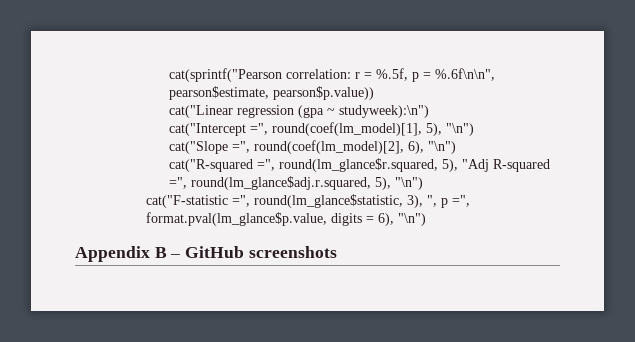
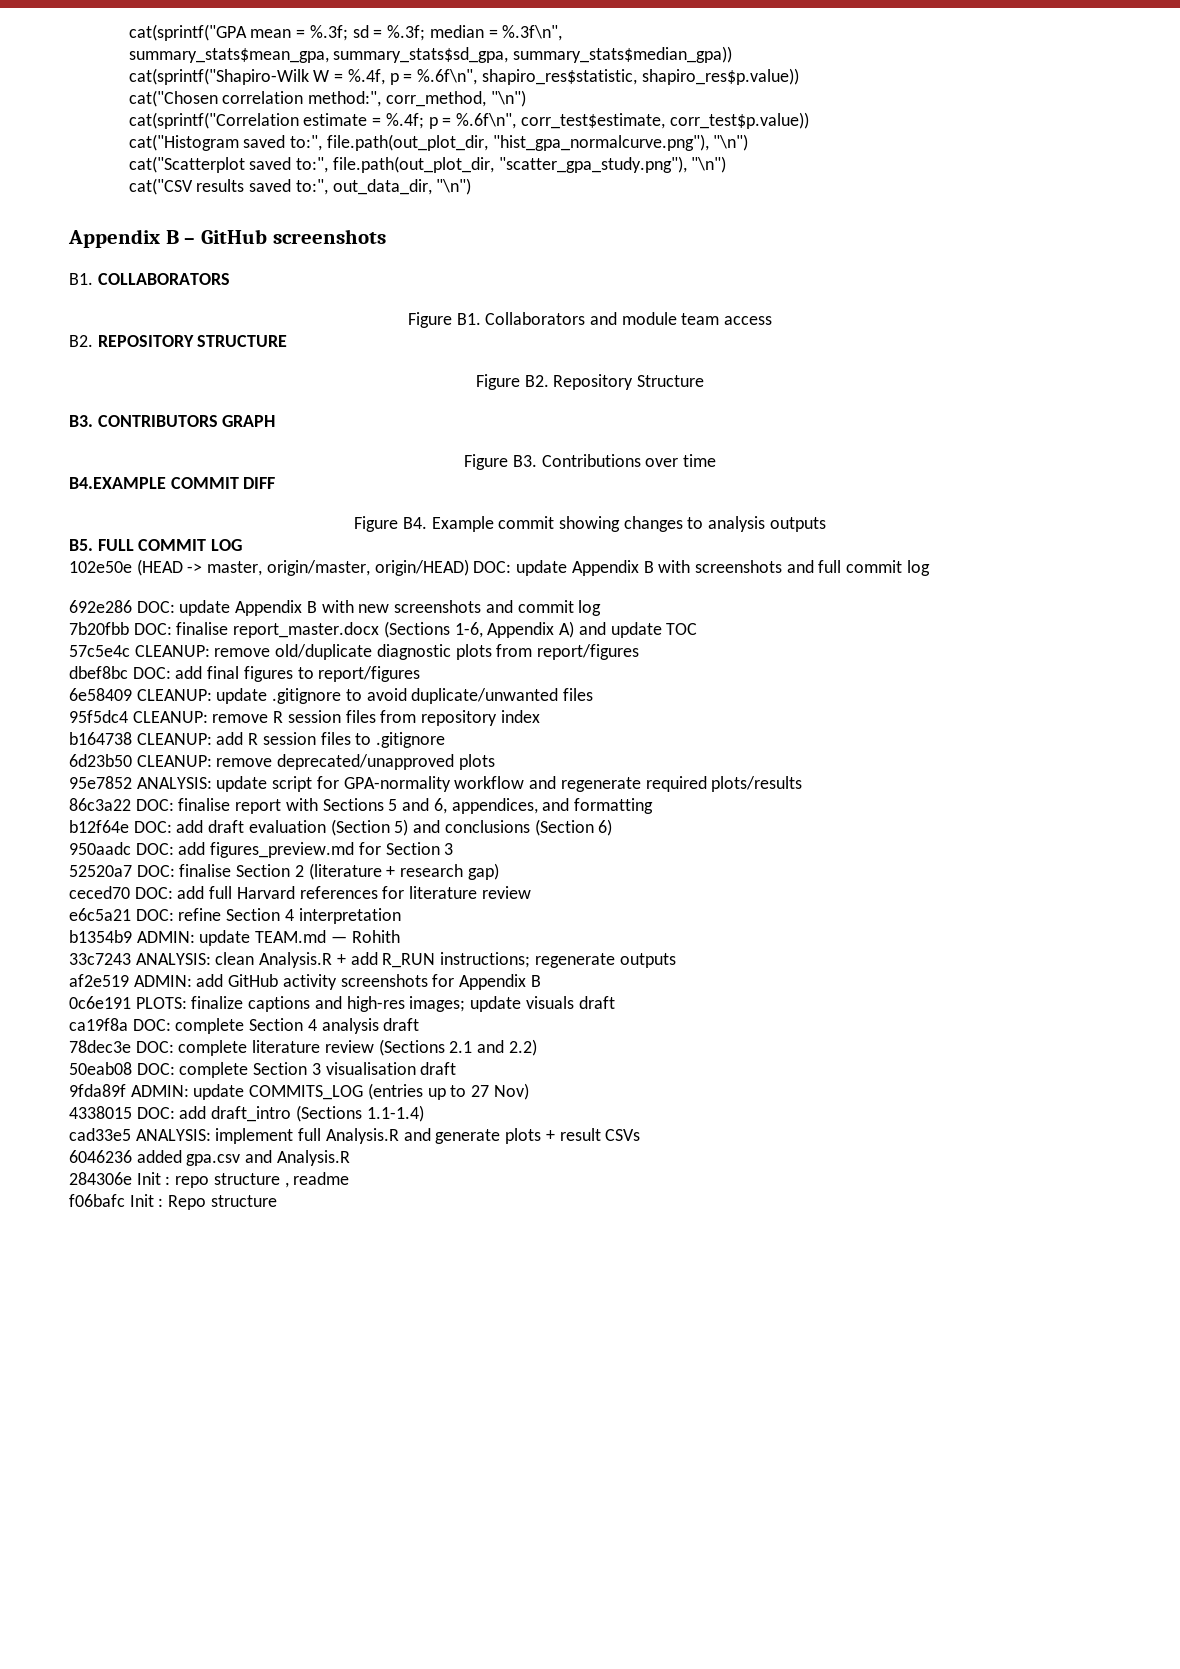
- cat(sprintf("Pearson correlation: r = %.5f, p = %.6f\n\n", pearson$estimate, pearson$p.value))
- cat("Linear regression (gpa ~ studyweek):\n")
- cat("Intercept =", round(coef(lm_model)[1], 5), "\n")
- cat("Slope =", round(coef(lm_model)[2], 6), "\n")
- cat("R-squared =", round(lm_glance$r.squared, 5), "Adj R-squared =", round(lm_glance$adj.r.squared, 5), "\n")
- cat("F-statistic =", round(lm_glance$statistic, 3), ", p =", format.pval(lm_glance$p.value, digits = 6), "\n")
+ cat(sprintf("GPA mean = %.3f; sd = %.3f; median = %.3f\n",
+ summary_stats$mean_gpa, summary_stats$sd_gpa, summary_stats$median_gpa))
+ cat(sprintf("Shapiro-Wilk W = %.4f, p = %.6f\n", shapiro_res$statistic, shapiro_res$p.value))
+ cat("Chosen correlation method:", corr_method, "\n")
+ cat(sprintf("Correlation estimate = %.4f; p = %.6f\n", corr_test$estimate, corr_test$p.value))
+ cat("Histogram saved to:", file.path(out_plot_dir, "hist_gpa_normalcurve.png"), "\n")
+ cat("Scatterplot saved to:", file.path(out_plot_dir, "scatter_gpa_study.png"), "\n")
+ cat("CSV results saved to:", out_data_dir, "\n")
+ B1. COLLABORATORS
+ Figure B1. Collaborators and module team access
+ B2. REPOSITORY STRUCTURE
+ Figure B2. Repository Structure
+ B3. CONTRIBUTORS GRAPH
+ Figure B3. Contributions over time
+ B4.EXAMPLE COMMIT DIFF
+ Figure B4. Example commit showing changes to analysis outputs
+ B5. FULL COMMIT LOG
+ 102e50e (HEAD -> master, origin/master, origin/HEAD) DOC: update Appendix B with screenshots and full commit log
+ 692e286 DOC: update Appendix B with new screenshots and commit log
+ 7b20fbb DOC: finalise report_master.docx (Sections 1-6, Appendix A) and update TOC
+ 57c5e4c CLEANUP: remove old/duplicate diagnostic plots from report/figures
+ dbef8bc DOC: add final figures to report/figures
+ 6e58409 CLEANUP: update .gitignore to avoid duplicate/unwanted files
+ 95f5dc4 CLEANUP: remove R session files from repository index
+ b164738 CLEANUP: add R session files to .gitignore
+ 6d23b50 CLEANUP: remove deprecated/unapproved plots
+ 95e7852 ANALYSIS: update script for GPA-normality workflow and regenerate required plots/results
+ 86c3a22 DOC: finalise report with Sections 5 and 6, appendices, and formatting
+ b12f64e DOC: add draft evaluation (Section 5) and conclusions (Section 6)
+ 950aadc DOC: add figures_preview.md for Section 3
+ 52520a7 DOC: finalise Section 2 (literature + research gap)
+ ceced70 DOC: add full Harvard references for literature review
+ e6c5a21 DOC: refine Section 4 interpretation
+ b1354b9 ADMIN: update TEAM.md — Rohith
+ 33c7243 ANALYSIS: clean Analysis.R + add R_RUN instructions; regenerate outputs
+ af2e519 ADMIN: add GitHub activity screenshots for Appendix B
+ 0c6e191 PLOTS: finalize captions and high-res images; update visuals draft
+ ca19f8a DOC: complete Section 4 analysis draft
+ 78dec3e DOC: complete literature review (Sections 2.1 and 2.2)
+ 50eab08 DOC: complete Section 3 visualisation draft
+ 9fda89f ADMIN: update COMMITS_LOG (entries up to 27 Nov)
+ 4338015 DOC: add draft_intro (Sections 1.1-1.4)
+ cad33e5 ANALYSIS: implement full Analysis.R and generate plots + result CSVs
+ 6046236 added gpa.csv and Analysis.R
+ 284306e Init : repo structure , readme
+ f06bafc Init : Repo structure

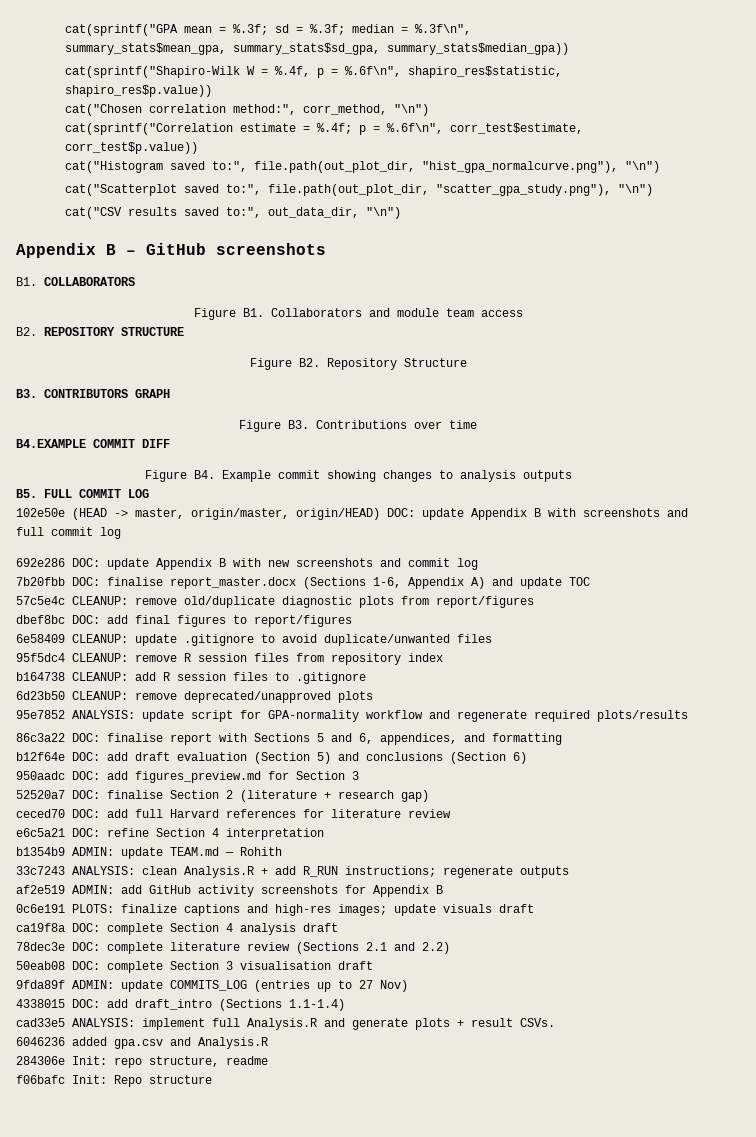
- cad33e5 ANALYSIS: implement full Analysis.R and generate plots + result CSVs
+ cad33e5 ANALYSIS: implement full Analysis.R and generate plots + result CSVs.
- 284306e Init : repo structure , readme
+ 284306e Init: repo structure, readme
- f06bafc Init : Repo structure
+ f06bafc Init: Repo structure

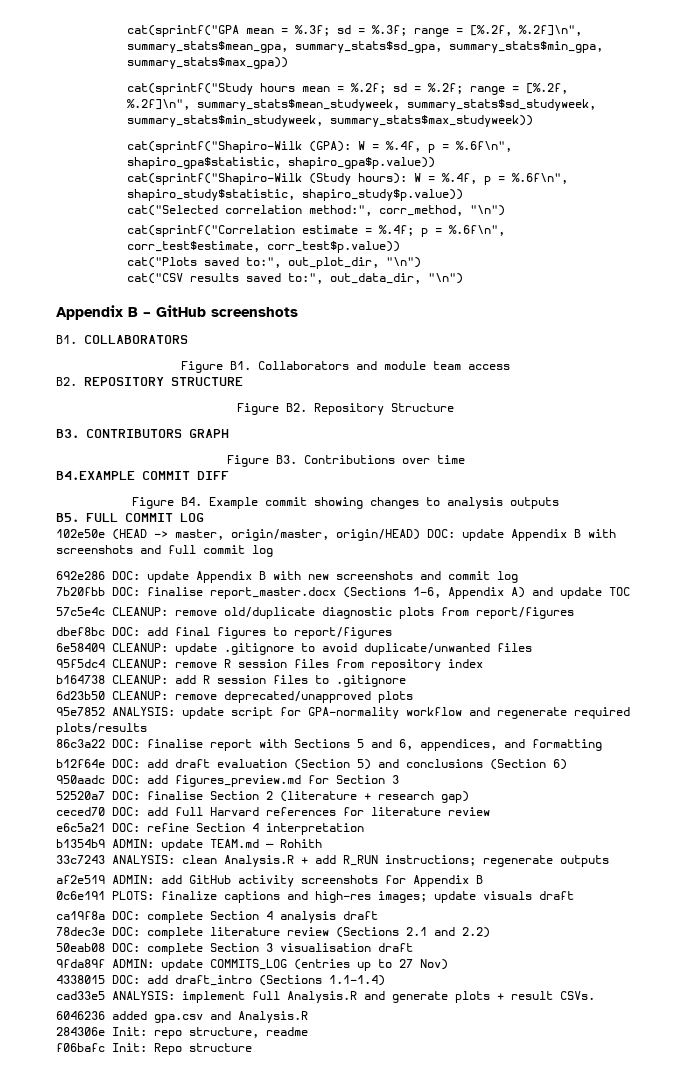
- cat(sprintf("GPA mean = %.3f; sd = %.3f; median = %.3f\n",
- summary_stats$mean_gpa, summary_stats$sd_gpa, summary_stats$median_gpa))
- cat(sprintf("Shapiro-Wilk W = %.4f, p = %.6f\n", shapiro_res$statistic, shapiro_res$p.value))
- cat("Chosen correlation method:", corr_method, "\n")
+ cat(sprintf("GPA mean = %.3f; sd = %.3f; range = [%.2f, %.2f]\n", summary_stats$mean_gpa, summary_stats$sd_gpa, summary_stats$min_gpa, summary_stats$max_gpa))
+ cat(sprintf("Study hours mean = %.2f; sd = %.2f; range = [%.2f, %.2f]\n", summary_stats$mean_studyweek, summary_stats$sd_studyweek, summary_stats$min_studyweek, summary_stats$max_studyweek))
+ cat(sprintf("Shapiro-Wilk (GPA): W = %.4f, p = %.6f\n", shapiro_gpa$statistic, shapiro_gpa$p.value))
+ cat(sprintf("Shapiro-Wilk (Study hours): W = %.4f, p = %.6f\n", shapiro_study$statistic, shapiro_study$p.value))
+ cat("Selected correlation method:", corr_method, "\n")
- cat("Histogram saved to:", file.path(out_plot_dir, "hist_gpa_normalcurve.png"), "\n")
- cat("Scatterplot saved to:", file.path(out_plot_dir, "scatter_gpa_study.png"), "\n")
+ cat("Plots saved to:", out_plot_dir, "\n")

